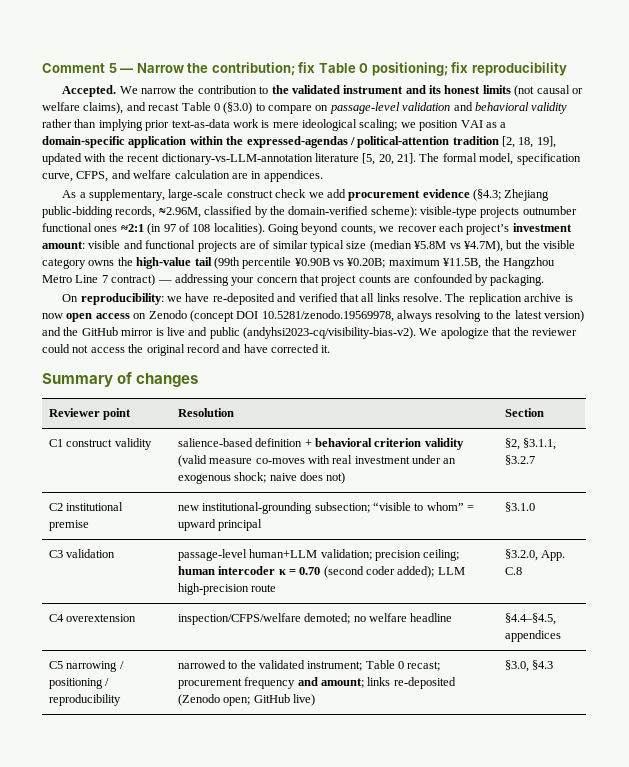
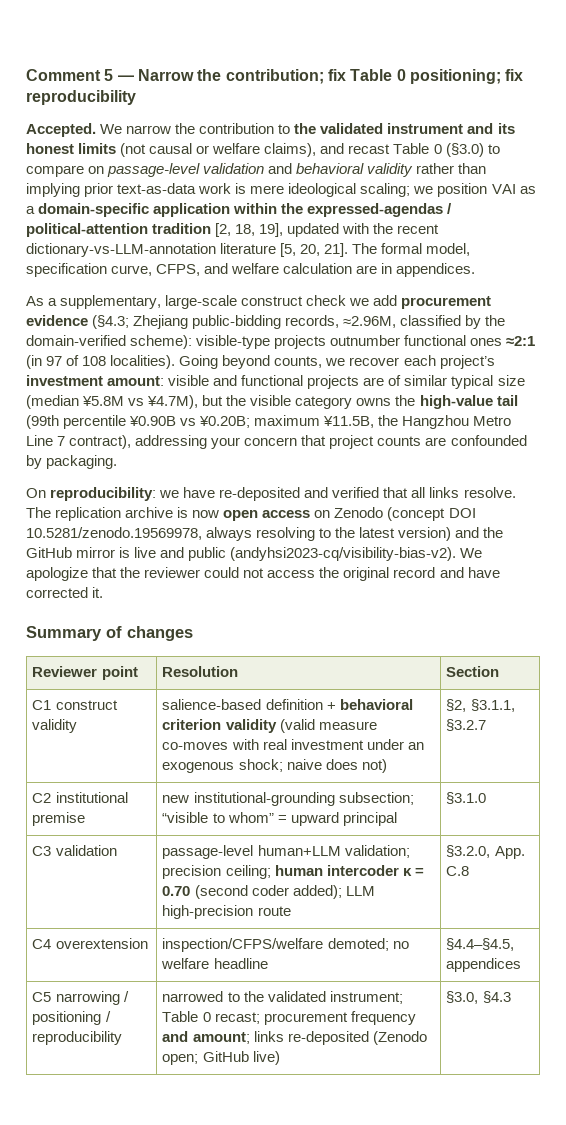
- Going beyond counts, we recover each project’s investment amount: visible and functional projects are of similar typical size (median ¥5.8M vs ¥4.7M), but the visible category owns the high-value tail (99th percentile ¥0.90B vs ¥0.20B; maximum ¥11.5B, the Hangzhou Metro Line 7 contract) — addressing your concern that project counts are confounded by packaging.
+ Going beyond counts, we recover each project’s investment amount: visible and functional projects are of similar typical size (median ¥5.8M vs ¥4.7M), but the visible category owns the high-value tail (99th percentile ¥0.90B vs ¥0.20B; maximum ¥11.5B, the Hangzhou Metro Line 7 contract), addressing your concern that project counts are confounded by packaging.

